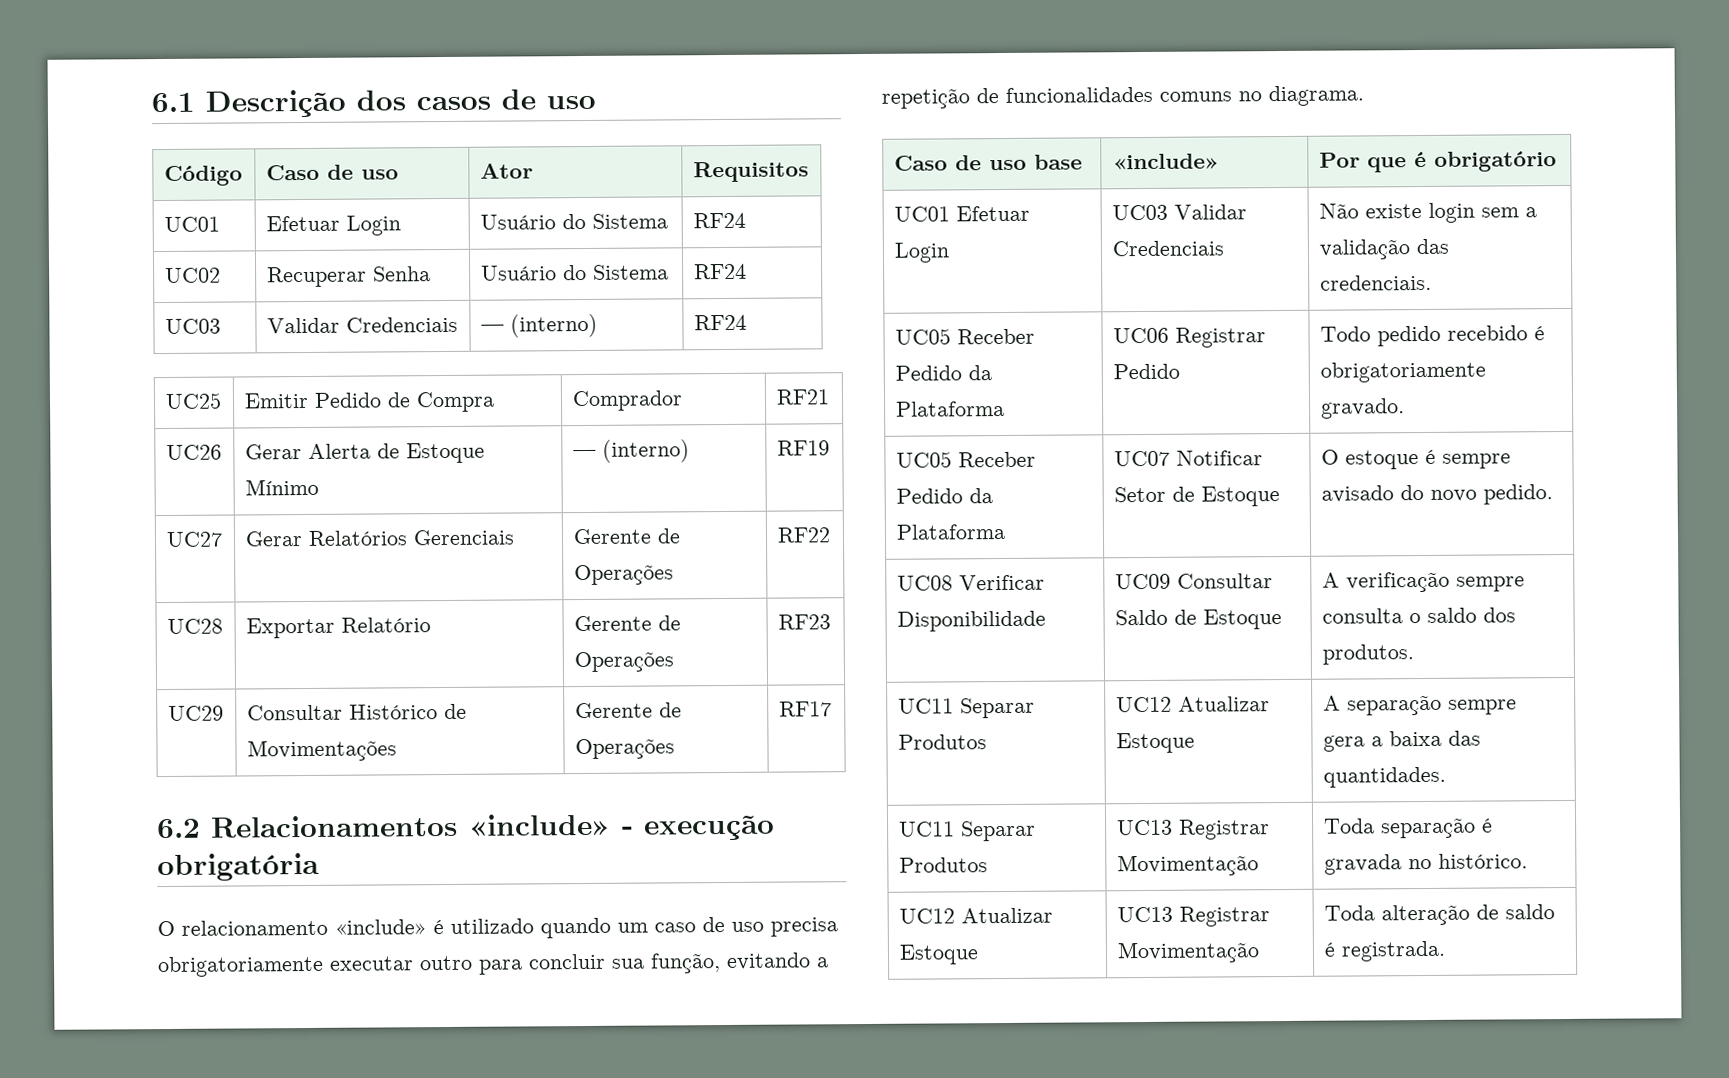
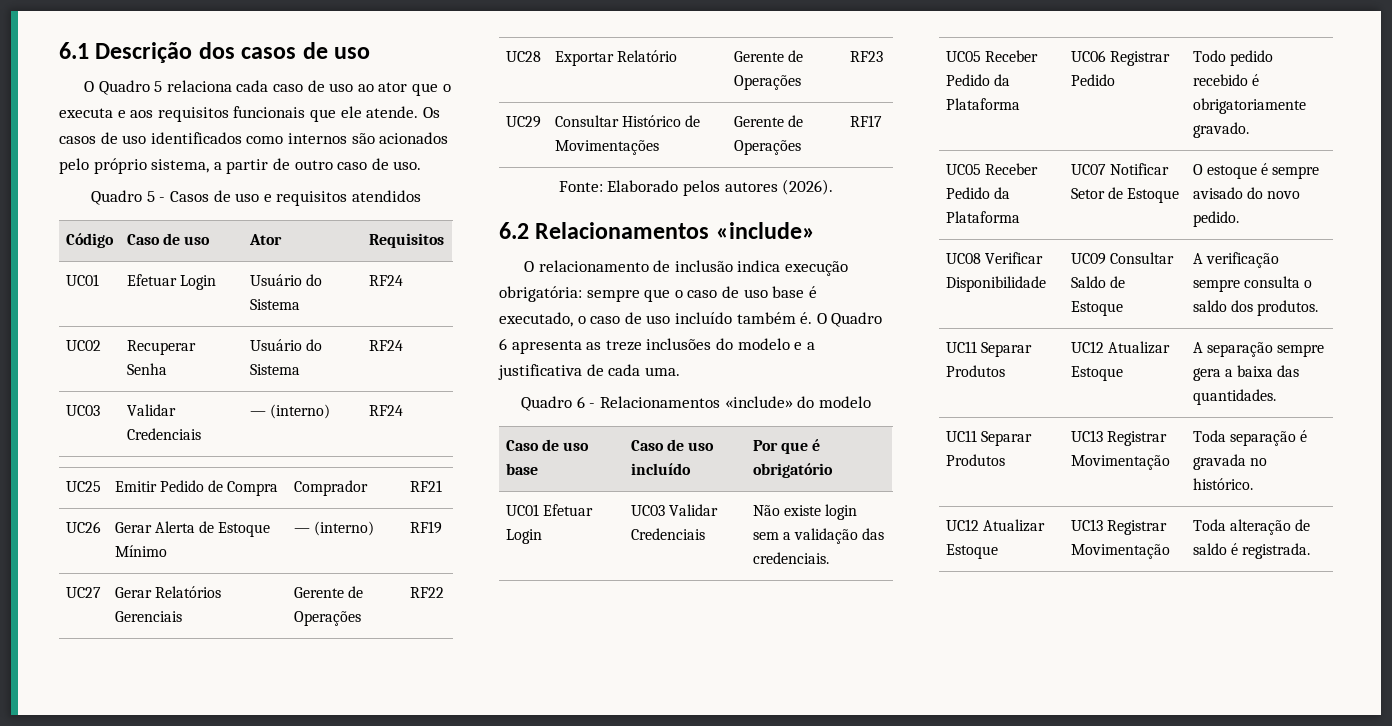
+ O Quadro 5 relaciona cada caso de uso ao ator que o executa e aos requisitos funcionais que ele atende. Os casos de uso identificados como internos são acionados pelo próprio sistema, a partir de outro caso de uso.
+ Quadro 5 - Casos de uso e requisitos atendidos
+ Fonte: Elaborado pelos autores (2026).
- 6.2 Relacionamentos «include» - execução obrigatória
+ 6.2 Relacionamentos «include»
- O relacionamento «include» é utilizado quando um caso de uso precisa obrigatoriamente executar outro para concluir sua função, evitando a repetição de funcionalidades comuns no diagrama.
+ O relacionamento de inclusão indica execução obrigatória: sempre que o caso de uso base é executado, o caso de uso incluído também é. O Quadro 6 apresenta as treze inclusões do modelo e a justificativa de cada uma.
+ Quadro 6 - Relacionamentos «include» do modelo
- Caso de uso base | «include» | Por que é obrigatório
+ Caso de uso base | Caso de uso incluído | Por que é obrigatório

